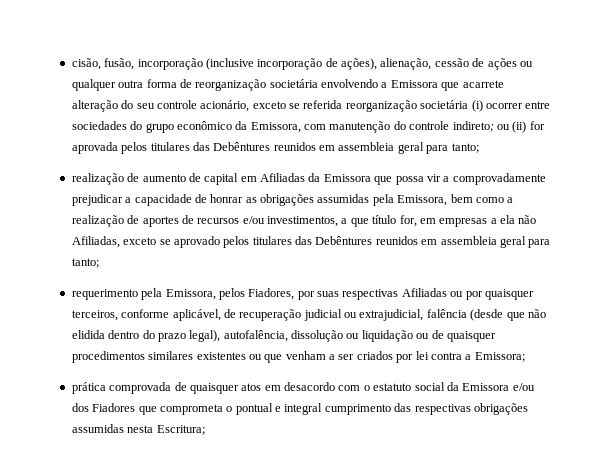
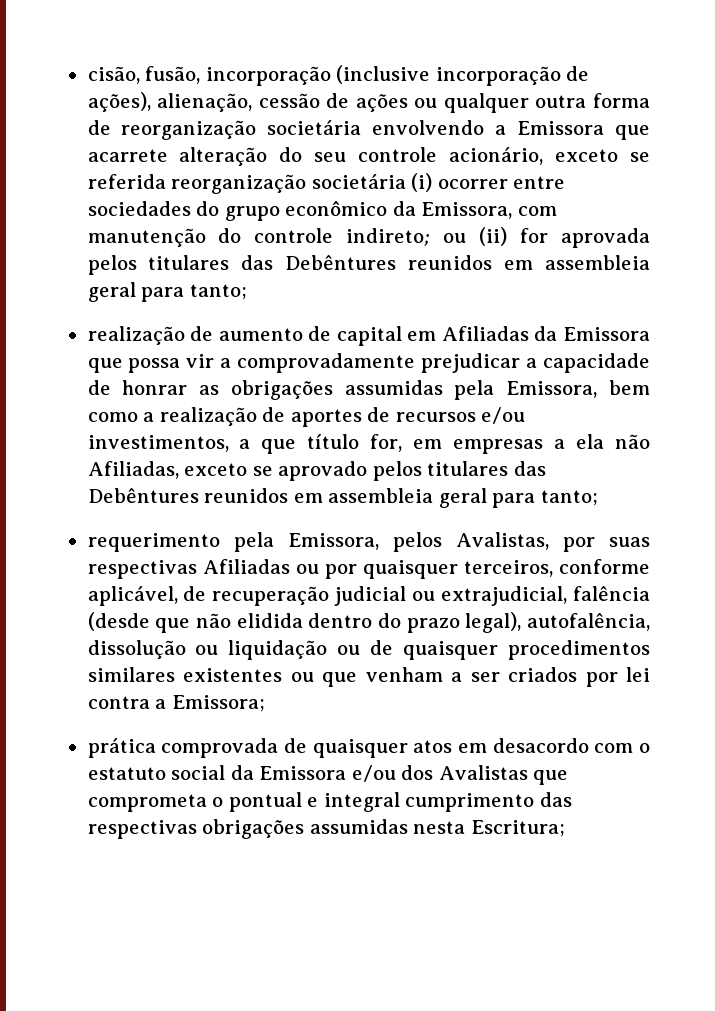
- requerimento pela Emissora, pelos Fiadores, por suas respectivas Afiliadas ou por quaisquer terceiros, conforme aplicável, de recuperação judicial ou extrajudicial, falência (desde que não elidida dentro do prazo legal), autofalência, dissolução ou liquidação ou de quaisquer procedimentos similares existentes ou que venham a ser criados por lei contra a Emissora;
+ requerimento pela Emissora, pelos Avalistas, por suas respectivas Afiliadas ou por quaisquer terceiros, conforme aplicável, de recuperação judicial ou extrajudicial, falência (desde que não elidida dentro do prazo legal), autofalência, dissolução ou liquidação ou de quaisquer procedimentos similares existentes ou que venham a ser criados por lei contra a Emissora;
- prática comprovada de quaisquer atos em desacordo com o estatuto social da Emissora e/ou dos Fiadores que comprometa o pontual e integral cumprimento das respectivas obrigações assumidas nesta Escritura;
+ prática comprovada de quaisquer atos em desacordo com o estatuto social da Emissora e/ou dos Avalistas que comprometa o pontual e integral cumprimento das respectivas obrigações assumidas nesta Escritura;

